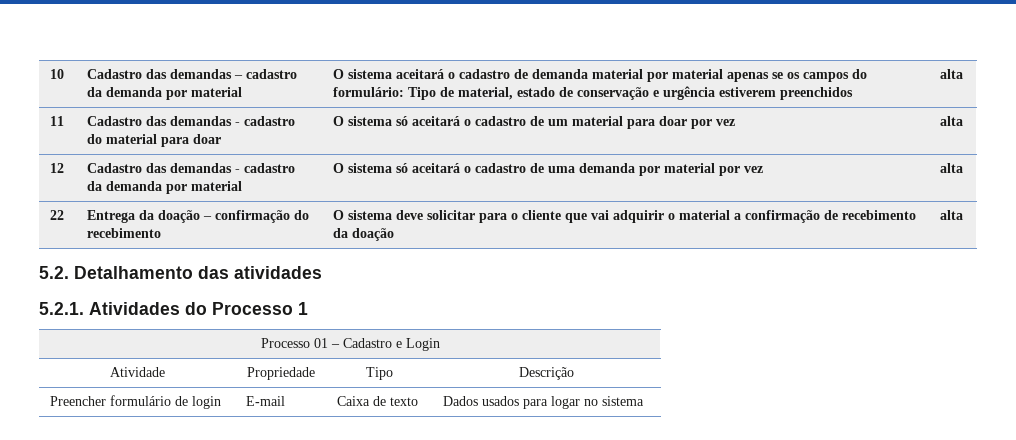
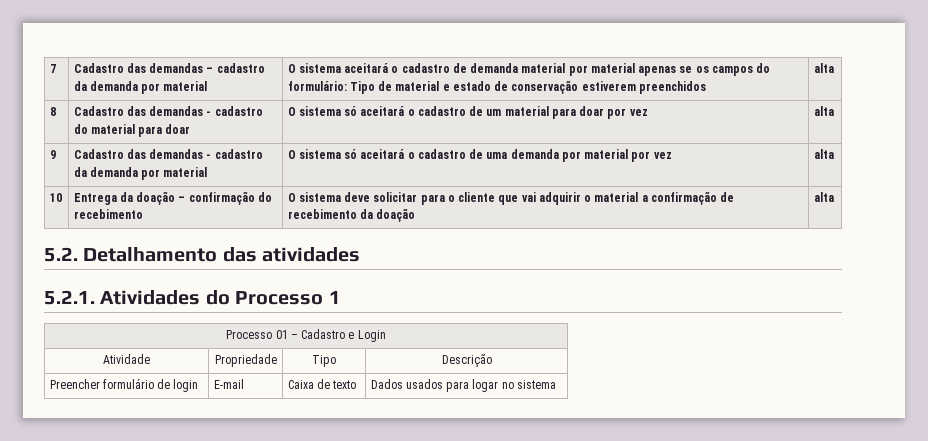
- 10 | Cadastro das demandas – cadastro da demanda por material | O sistema aceitará o cadastro de demanda material por material apenas se os campos do formulário: Tipo de material, estado de conservação e urgência estiverem preenchidos | alta
+ 7 | Cadastro das demandas – cadastro da demanda por material | O sistema aceitará o cadastro de demanda material por material apenas se os campos do formulário: Tipo de material e estado de conservação estiverem preenchidos | alta
- 11 | Cadastro das demandas - cadastro do material para doar | O sistema só aceitará o cadastro de um material para doar por vez | alta
+ 8 | Cadastro das demandas - cadastro do material para doar | O sistema só aceitará o cadastro de um material para doar por vez | alta
- 12 | Cadastro das demandas - cadastro da demanda por material | O sistema só aceitará o cadastro de uma demanda por material por vez | alta
+ 9 | Cadastro das demandas - cadastro da demanda por material | O sistema só aceitará o cadastro de uma demanda por material por vez | alta
- 22 | Entrega da doação – confirmação do recebimento | O sistema deve solicitar para o cliente que vai adquirir o material a confirmação de recebimento da doação | alta
+ 10 | Entrega da doação – confirmação do recebimento | O sistema deve solicitar para o cliente que vai adquirir o material a confirmação de recebimento da doação | alta

